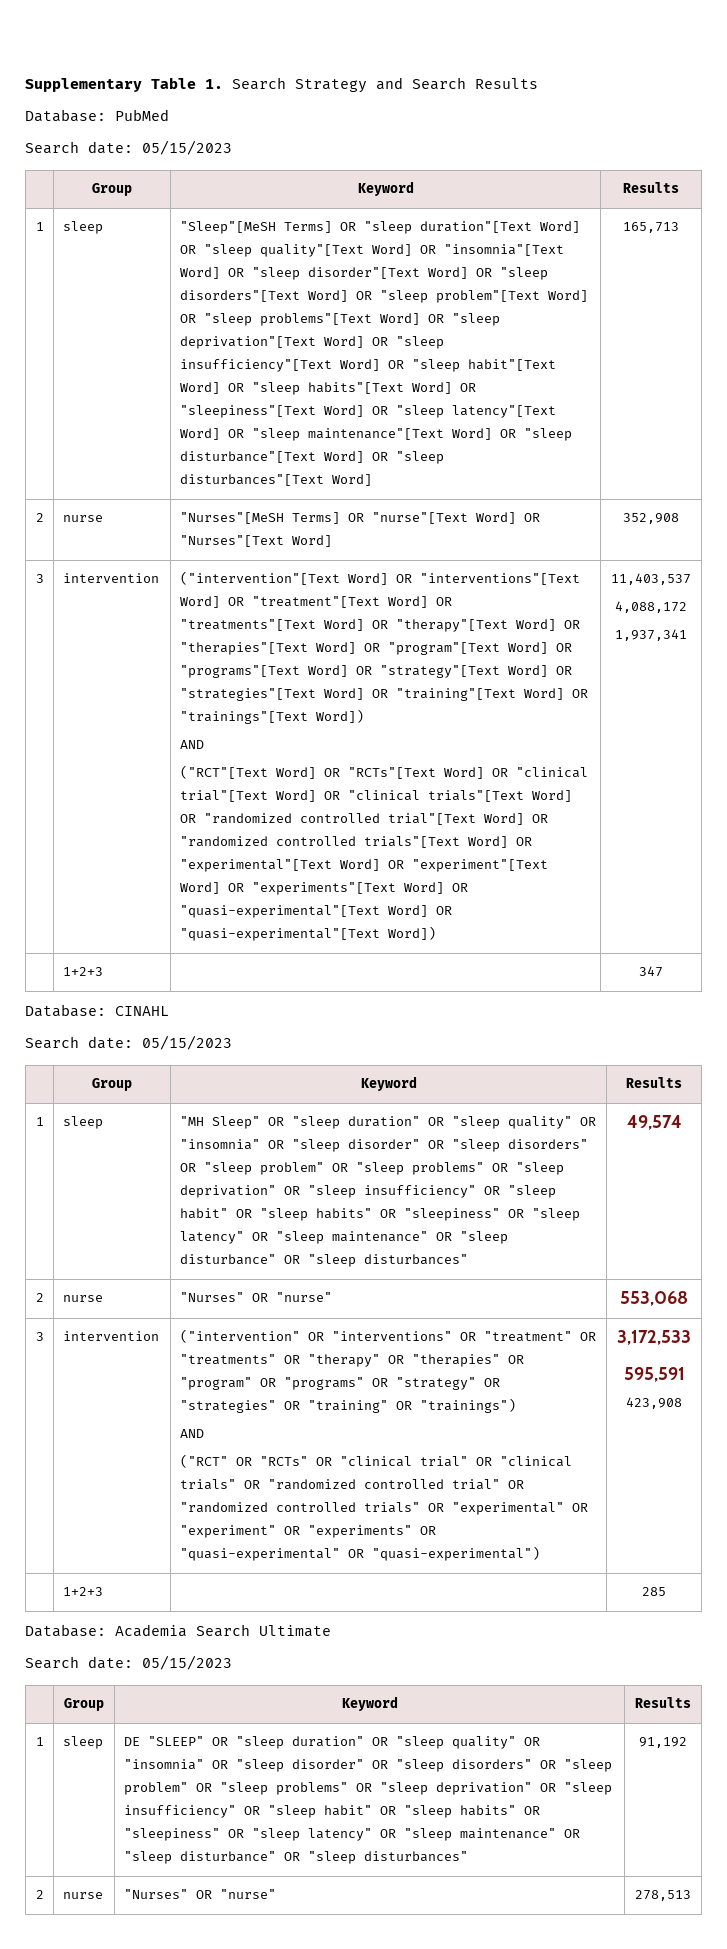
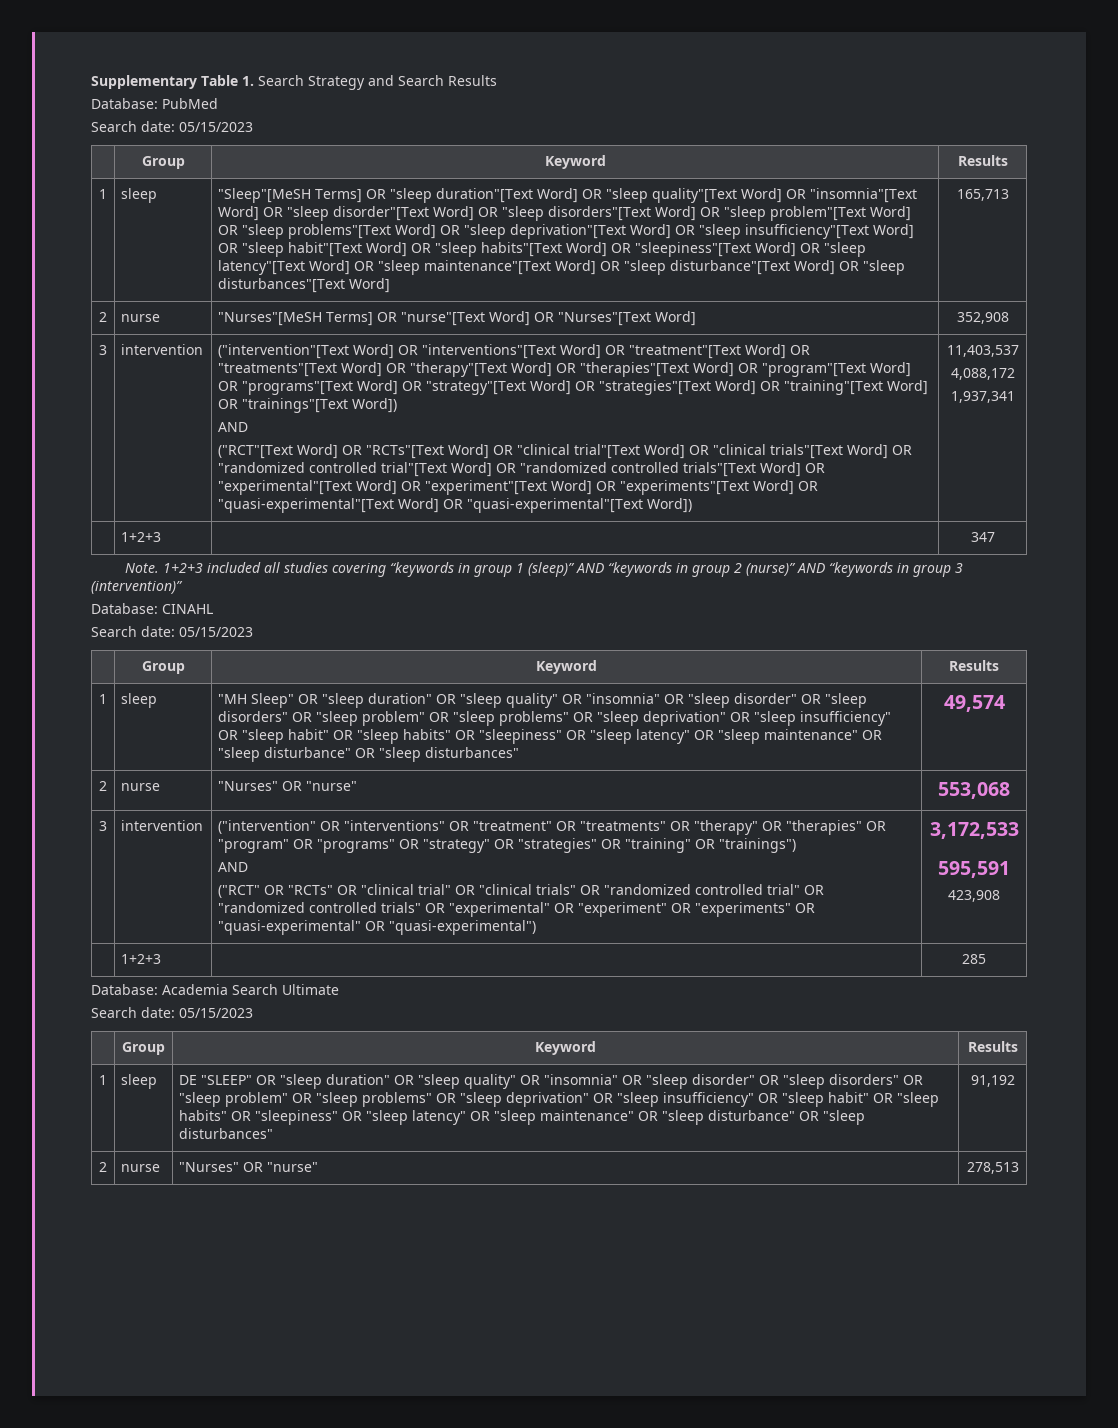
+ Note. 1+2+3 included all studies covering “keywords in group 1 (sleep)” AND “keywords in group 2 (nurse)” AND “keywords in group 3 (intervention)”

